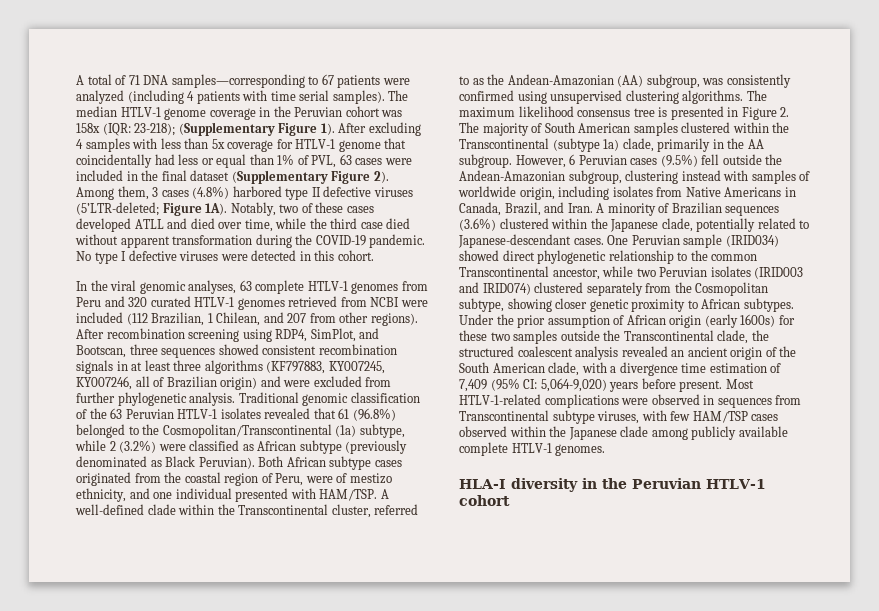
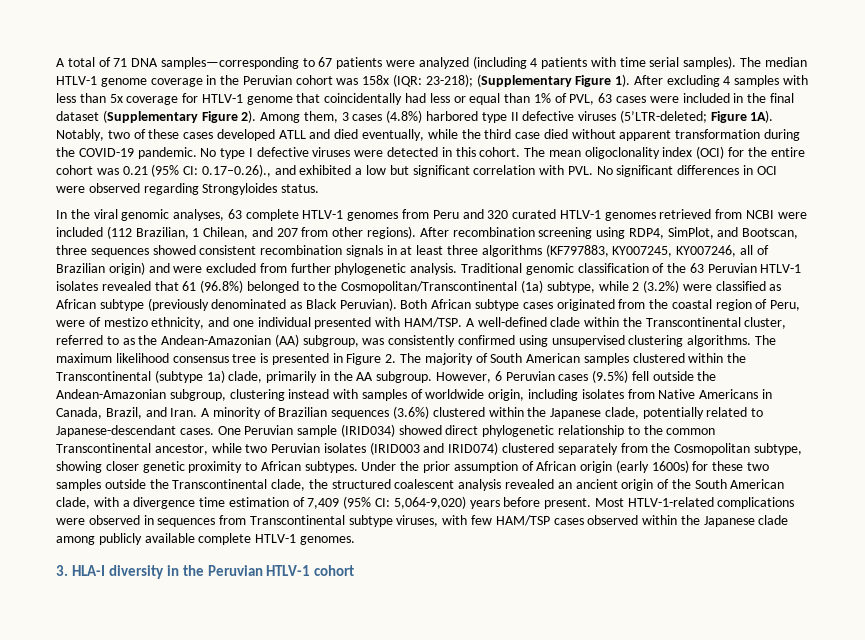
- Notably, two of these cases developed ATLL and died over time, while the third case died without apparent transformation during the COVID-19 pandemic.
+ Notably, two of these cases developed ATLL and died eventually, while the third case died without apparent transformation during the COVID-19 pandemic.
+ The mean oligoclonality index (OCI) for the entire cohort was 0.21 (95% CI: 0.17–0.26)., and exhibited a low but significant correlation with PVL. No significant differences in OCI were observed regarding Strongyloides status.
- HLA-I diversity in the Peruvian HTLV-1 cohort
+ 3. HLA-I diversity in the Peruvian HTLV-1 cohort

